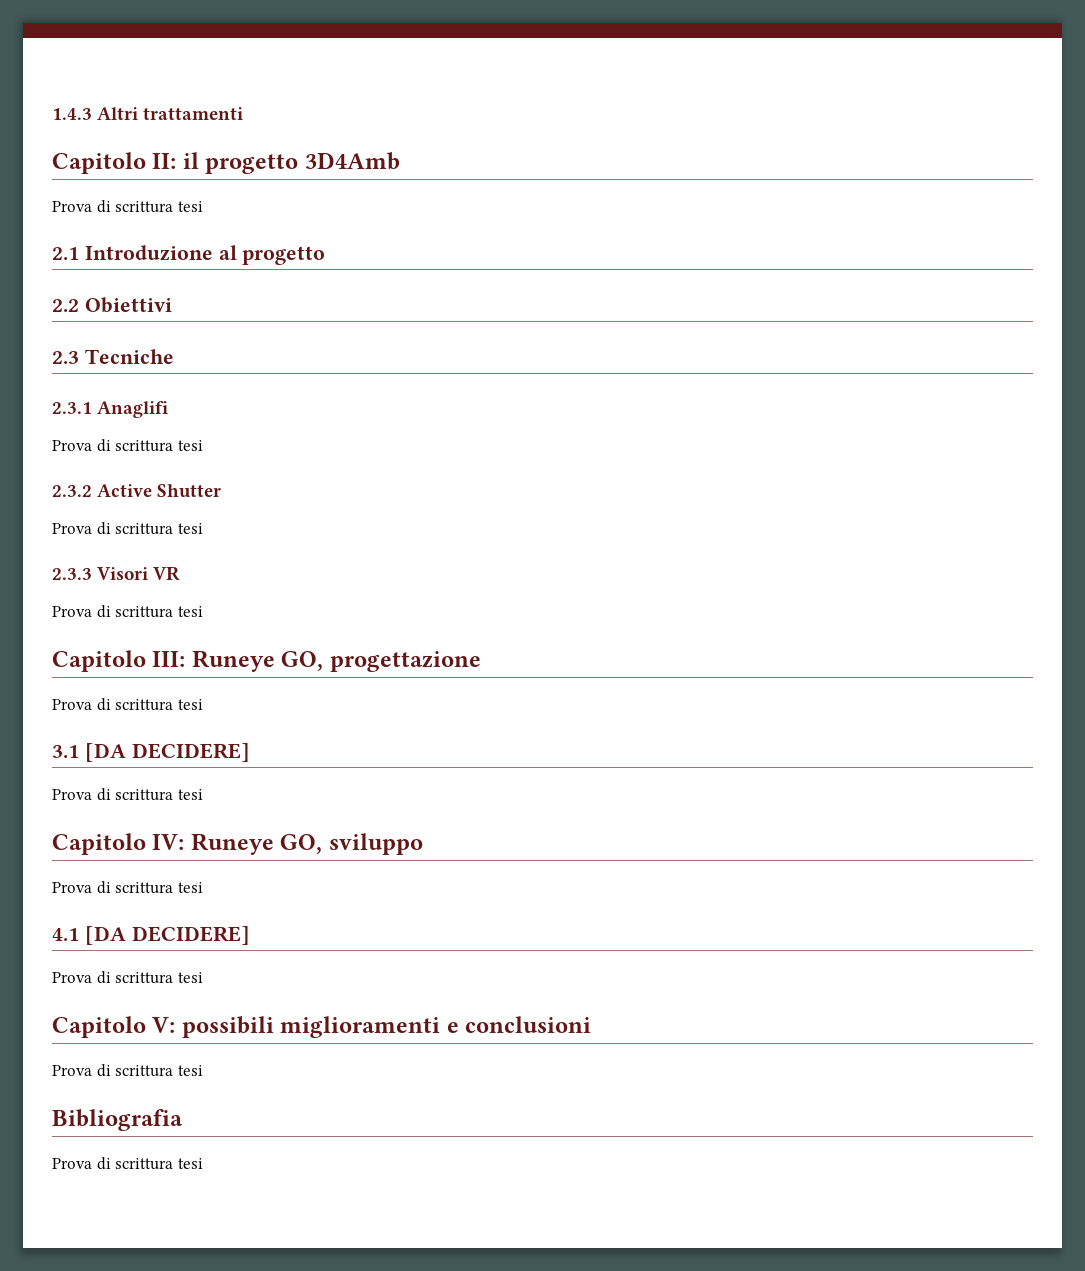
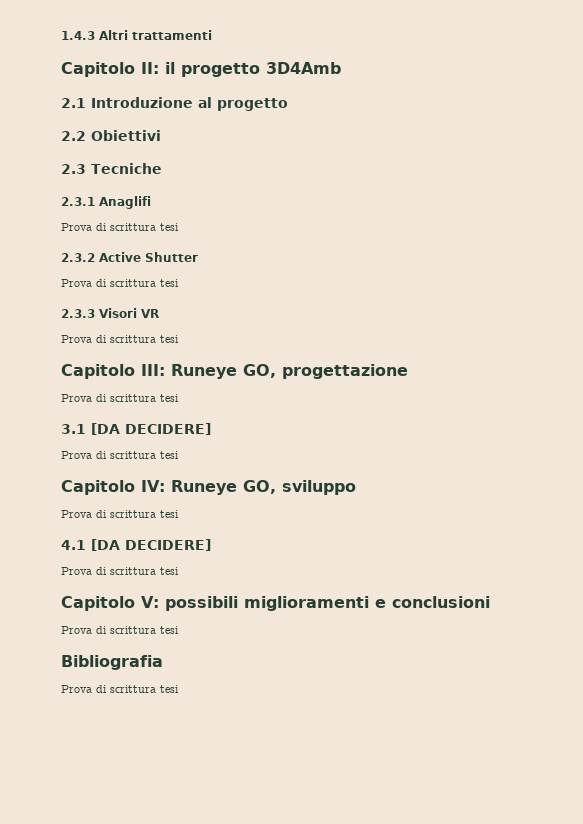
  Capitolo II: il progetto 3D4Amb
- Prova di scrittura tesi

